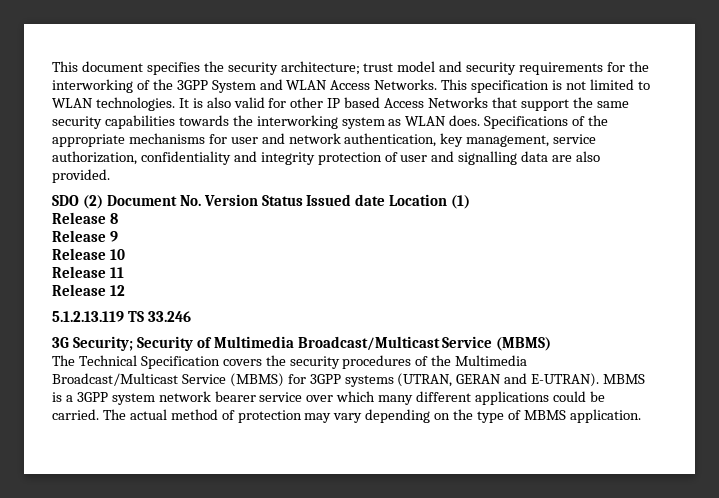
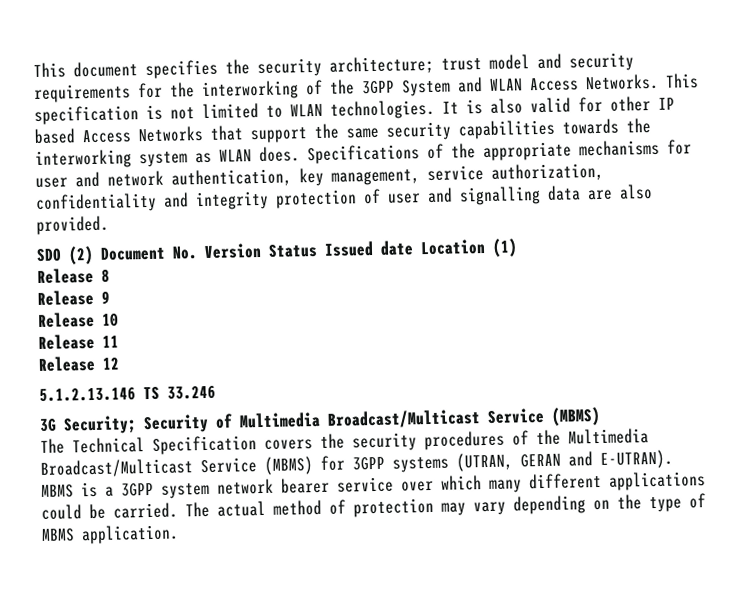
- 5.1.2.13.119 TS 33.246
+ 5.1.2.13.146 TS 33.246

